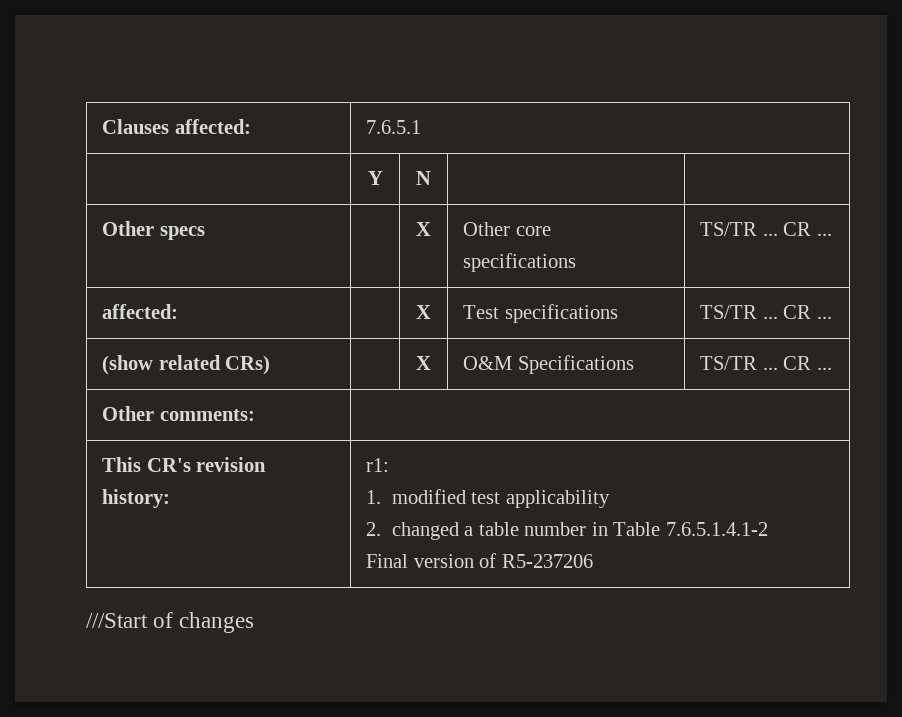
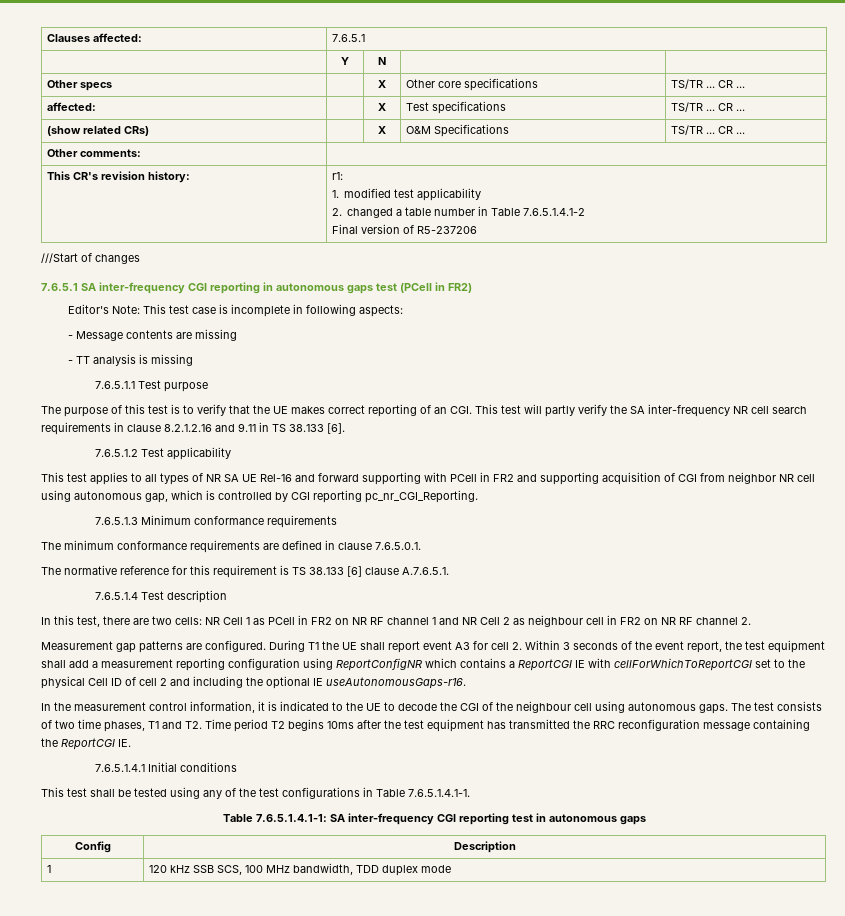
+ 7.6.5.1 SA inter-frequency CGI reporting in autonomous gaps test (PCell in FR2)
+ Editor's Note: This test case is incomplete in following aspects:
+ - Message contents are missing
+ - TT analysis is missing
+ 7.6.5.1.1 Test purpose
+ The purpose of this test is to verify that the UE makes correct reporting of an CGI. This test will partly verify the SA inter-frequency NR cell search requirements in clause 8.2.1.2.16 and 9.11 in TS 38.133 [6].
+ 7.6.5.1.2 Test applicability
+ This test applies to all types of NR SA UE Rel-16 and forward supporting with PCell in FR2 and supporting acquisition of CGI from neighbor NR cell using autonomous gap, which is controlled by CGI reporting pc_nr_CGI_Reporting.
+ 7.6.5.1.3 Minimum conformance requirements
+ The minimum conformance requirements are defined in clause 7.6.5.0.1.
+ The normative reference for this requirement is TS 38.133 [6] clause A.7.6.5.1.
+ 7.6.5.1.4 Test description
+ In this test, there are two cells: NR Cell 1 as PCell in FR2 on NR RF channel 1 and NR Cell 2 as neighbour cell in FR2 on NR RF channel 2.
+ Measurement gap patterns are configured. During T1 the UE shall report event A3 for cell 2. Within 3 seconds of the event report, the test equipment shall add a measurement reporting configuration using ReportConfigNR which contains a ReportCGI IE with cellForWhichToReportCGI set to the physical Cell ID of cell 2 and including the optional IE useAutonomousGaps-r16.
+ In the measurement control information, it is indicated to the UE to decode the CGI of the neighbour cell using autonomous gaps. The test consists of two time phases, T1 and T2. Time period T2 begins 10ms after the test equipment has transmitted the RRC reconfiguration message containing the ReportCGI IE.
+ 7.6.5.1.4.1 Initial conditions
+ This test shall be tested using any of the test configurations in Table 7.6.5.1.4.1-1.
+ Table 7.6.5.1.4.1-1: SA inter-frequency CGI reporting test in autonomous gaps
+ Config | Description
+ 1 | 120 kHz SSB SCS, 100 MHz bandwidth, TDD duplex mode

